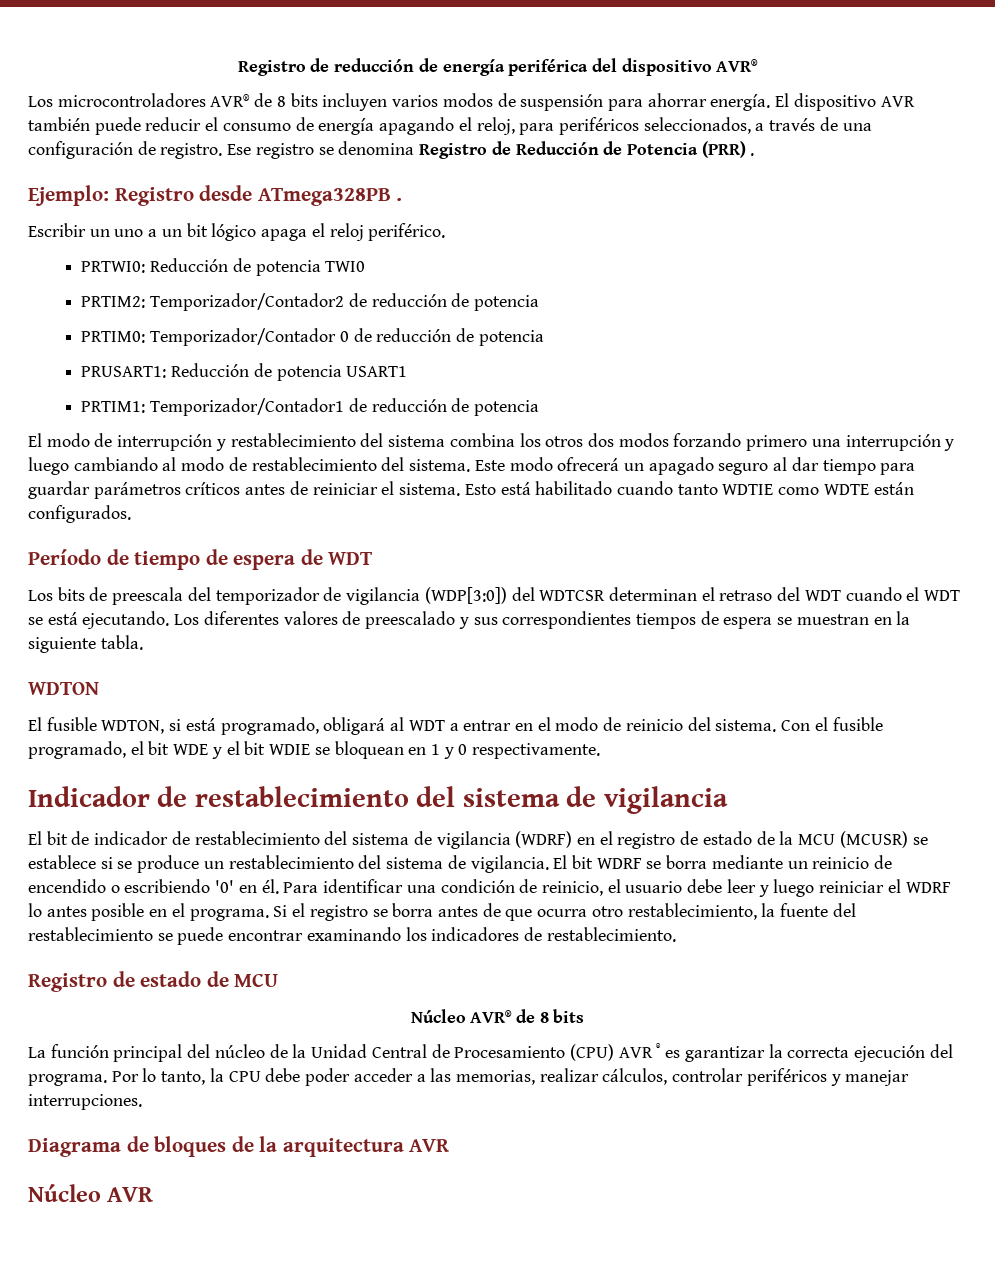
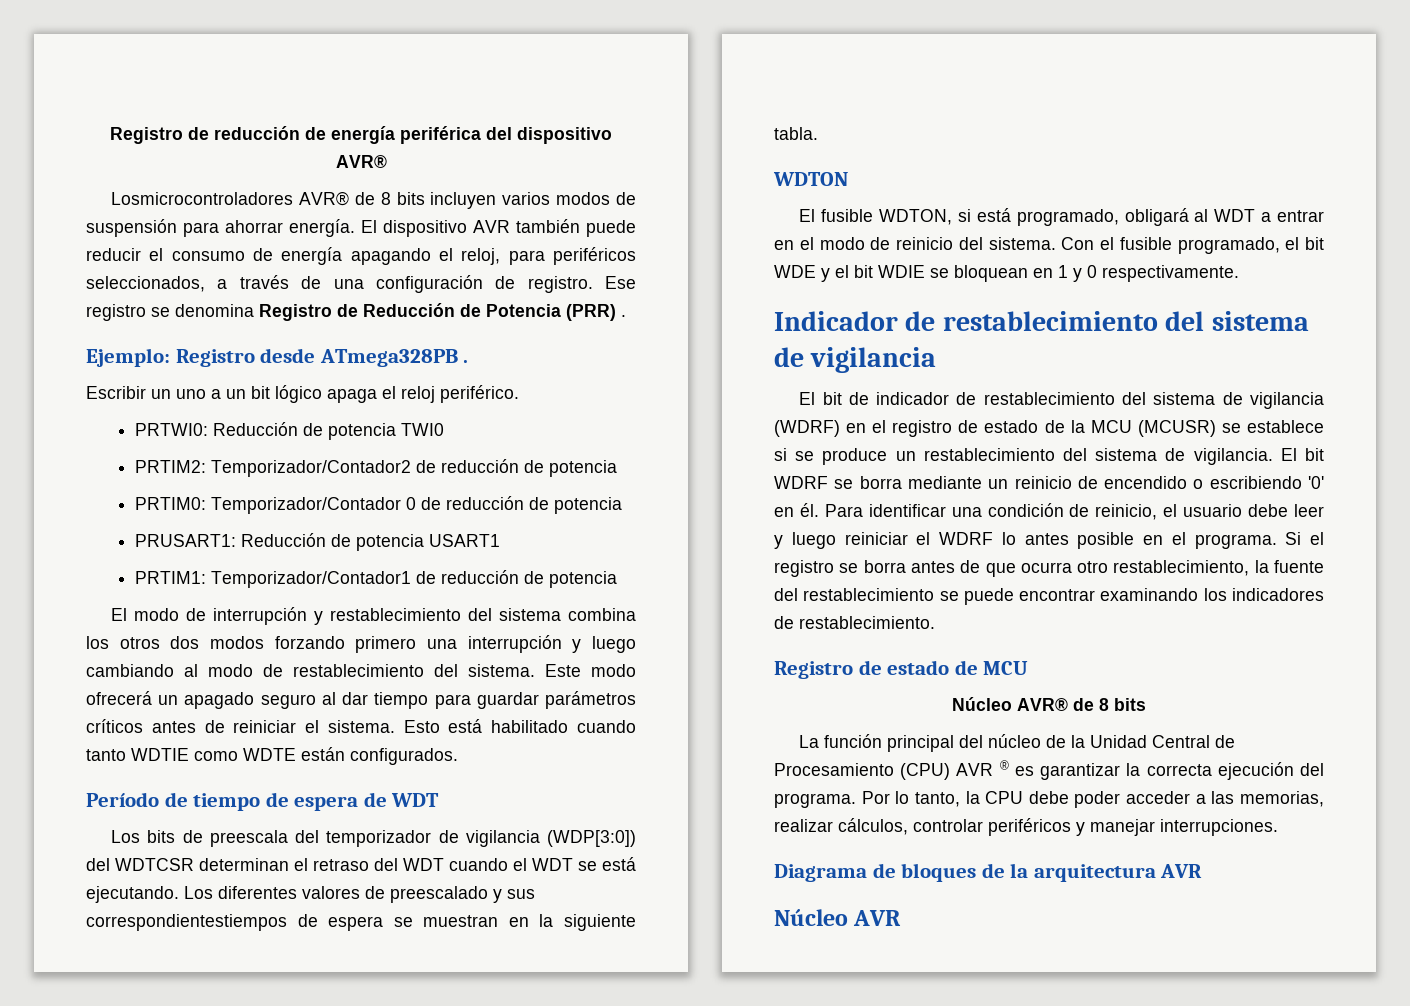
- Los microcontroladores AVR® de 8 bits incluyen varios modos de suspensión para ahorrar energía.
+ Losmicrocontroladores AVR® de 8 bits incluyen varios modos de suspensión para ahorrar energía.
- Los diferentes valores de preescalado y sus correspondientes tiempos de espera se muestran en la siguiente tabla.
+ Los diferentes valores de preescalado y sus correspondientestiempos de espera se muestran en la siguiente tabla.

